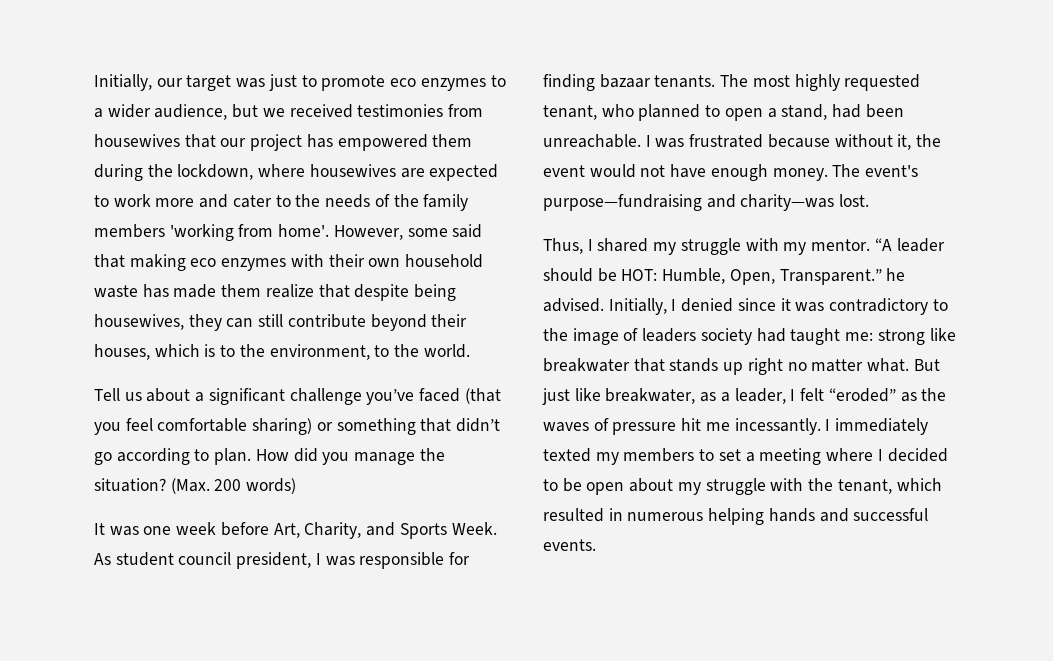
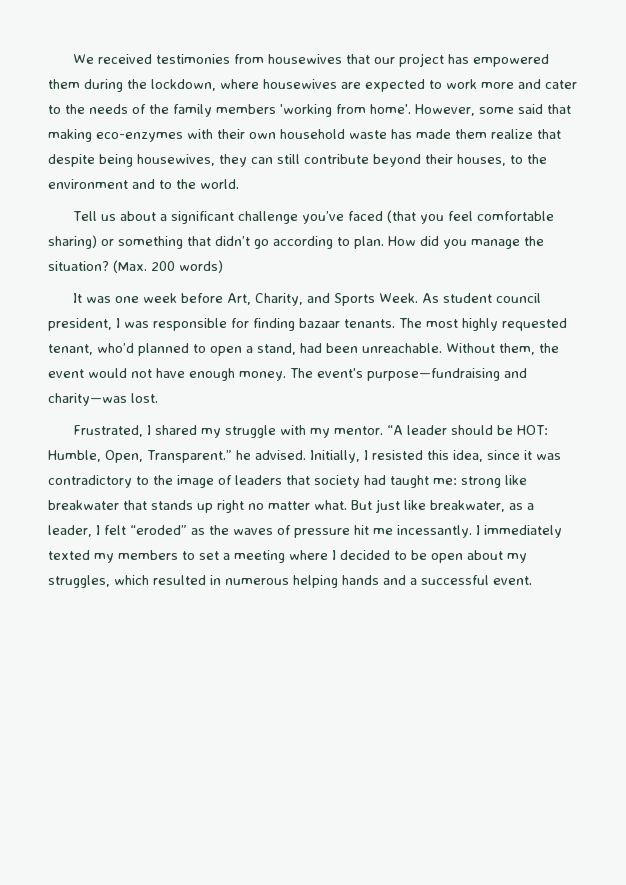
- Initially, our target was just to promote eco enzymes to a wider audience, but we received testimonies from housewives that our project has empowered them during the lockdown, where housewives are expected to work more and cater to the needs of the family members 'working from home'.
+ We received testimonies from housewives that our project has empowered them during the lockdown, where housewives are expected to work more and cater to the needs of the family members 'working from home'.
- However, some said that making eco enzymes with their own household waste has made them realize that despite being housewives, they can still contribute beyond their houses, which is to the environment, to the world.
+ However, some said that making eco-enzymes with their own household waste has made them realize that despite being housewives, they can still contribute beyond their houses, to the environment and to the world.
- The most highly requested tenant, who planned to open a stand, had been unreachable.
+ The most highly requested tenant, who’d planned to open a stand, had been unreachable.
- I was frustrated because without it, the event would not have enough money.
+ Without them, the event would not have enough money.
- Thus, I shared my struggle with my mentor.
+ Frustrated, I shared my struggle with my mentor.
- Initially, I denied since it was contradictory to the image of leaders society had taught me: strong like breakwater that stands up right no matter what.
+ Initially, I resisted this idea, since it was contradictory to the image of leaders that society had taught me: strong like breakwater that stands up right no matter what.
- I immediately texted my members to set a meeting where I decided to be open about my struggle with the tenant, which resulted in numerous helping hands and successful events.
+ I immediately texted my members to set a meeting where I decided to be open about my struggles, which resulted in numerous helping hands and a successful event.

